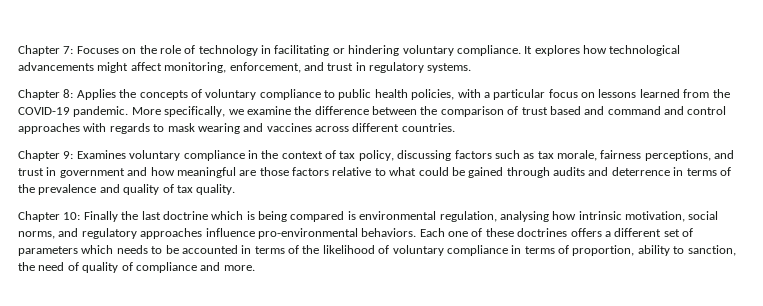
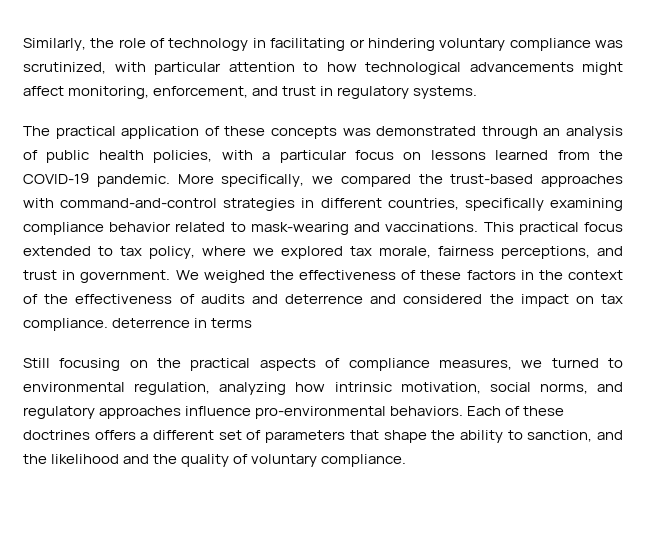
- Chapter 7: Focuses on the role of technology in facilitating or hindering voluntary compliance. It explores how technological advancements might affect monitoring, enforcement, and trust in regulatory systems.
+ Similarly, the role of technology in facilitating or hindering voluntary compliance was scrutinized, with particular attention to how technological advancements might affect monitoring, enforcement, and trust in regulatory systems.
- Chapter 8: Applies the concepts of voluntary compliance to public health policies, with a particular focus on lessons learned from the COVID-19 pandemic.
+ The practical application of these concepts was demonstrated through an analysis of public health policies, with a particular focus on lessons learned from the COVID-19 pandemic.
- More specifically, we examine the difference between the comparison of trust based and command and control approaches with regards to mask wearing and vaccines across different countries.
- Chapter 9: Examines voluntary compliance in the context of tax policy, discussing factors such as tax morale, fairness perceptions, and trust in government and how meaningful are those factors relative to what could be gained through audits and deterrence in terms of the prevalence and quality of tax quality.
- Chapter 10: Finally the last doctrine which is being compared is environmental regulation, analysing how intrinsic motivation, social norms, and regulatory approaches influence pro-environmental behaviors.
+ More specifically, we compared the trust-based approaches with command-and-control strategies in different countries, specifically examining compliance behavior related to mask-wearing and vaccinations. This practical focus extended to tax policy, where we explored tax morale, fairness perceptions, and trust in government. We weighed the effectiveness of these factors in the context of the effectiveness of audits and deterrence and considered the impact on tax compliance. deterrence in terms
+ Still focusing on the practical aspects of compliance measures, we turned to environmental regulation, analyzing how intrinsic motivation, social norms, and regulatory approaches influence pro-environmental behaviors.
- Each one of these doctrines offers a different set of parameters which needs to be accounted in terms of the likelihood of voluntary compliance in terms of proportion, ability to sanction, the need of quality of compliance and more.
+ Each of these doctrines offers a different set of parameters that shape the ability to sanction, and the likelihood and the quality of voluntary compliance.

